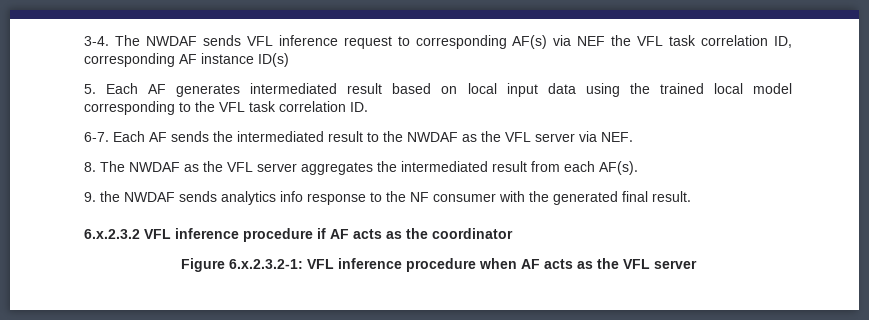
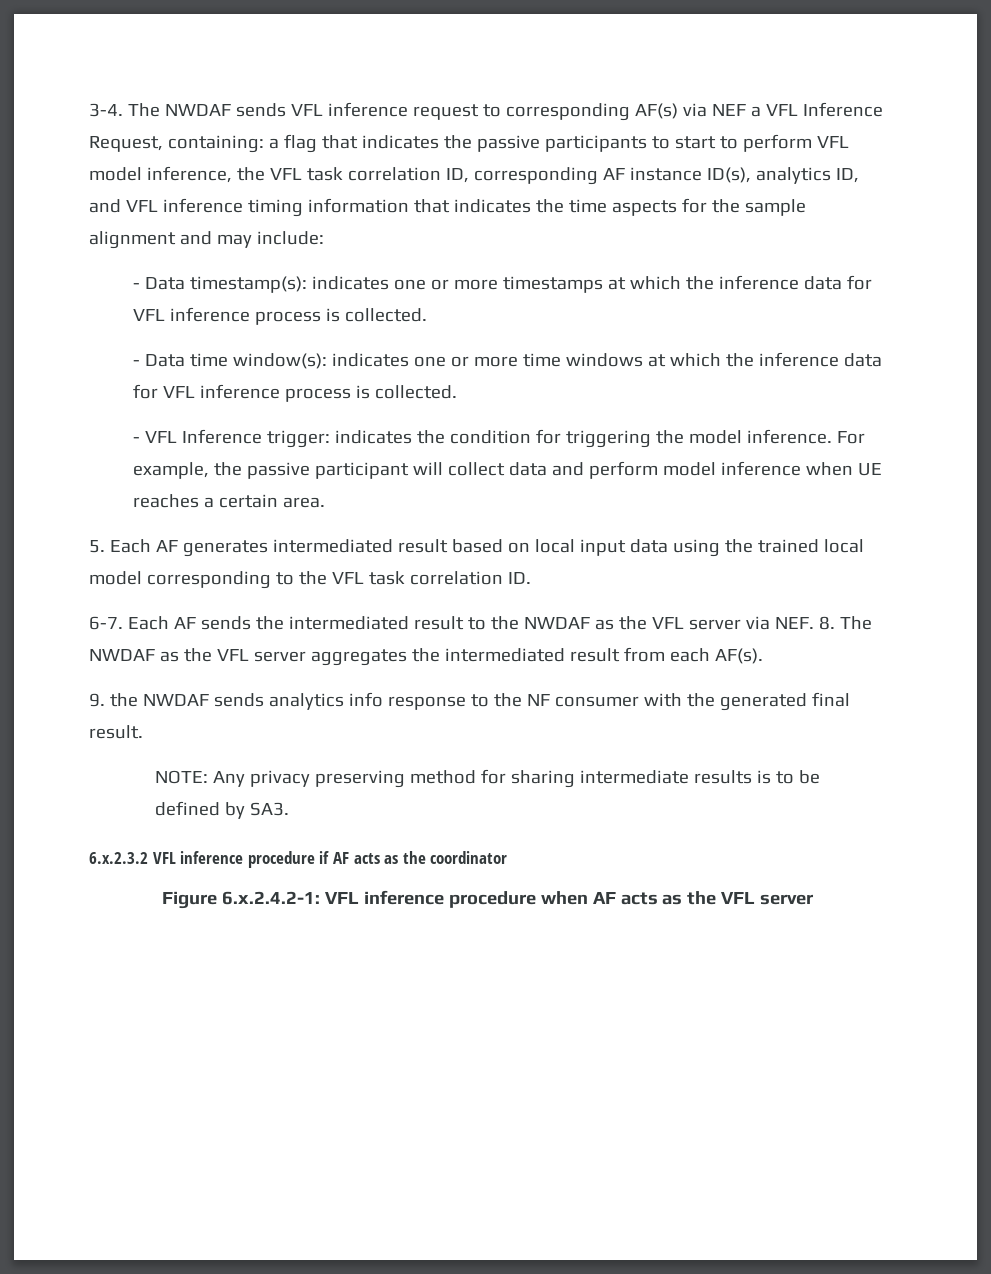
- The NWDAF sends VFL inference request to corresponding AF(s) via NEF the VFL task correlation ID, corresponding AF instance ID(s)
+ The NWDAF sends VFL inference request to corresponding AF(s) via NEF a VFL Inference Request, containing: a flag that indicates the passive participants to start to perform VFL model inference, the VFL task correlation ID, corresponding AF instance ID(s), analytics ID, and VFL inference timing information that indicates the time aspects for the sample alignment and may include:
+ - Data timestamp(s): indicates one or more timestamps at which the inference data for VFL inference process is collected.
+ - Data time window(s): indicates one or more time windows at which the inference data for VFL inference process is collected.
+ - VFL Inference trigger: indicates the condition for triggering the model inference. For example, the passive participant will collect data and perform model inference when UE reaches a certain area.
- Each AF sends the intermediated result to the NWDAF as the VFL server via NEF.
- 8. The NWDAF as the VFL server aggregates the intermediated result from each AF(s).
+ Each AF sends the intermediated result to the NWDAF as the VFL server via NEF. 8. The NWDAF as the VFL server aggregates the intermediated result from each AF(s).
+ NOTE: Any privacy preserving method for sharing intermediate results is to be defined by SA3.
- Figure 6.x.2.3.2-1: VFL inference procedure when AF acts as the VFL server
+ Figure 6.x.2.4.2-1: VFL inference procedure when AF acts as the VFL server

